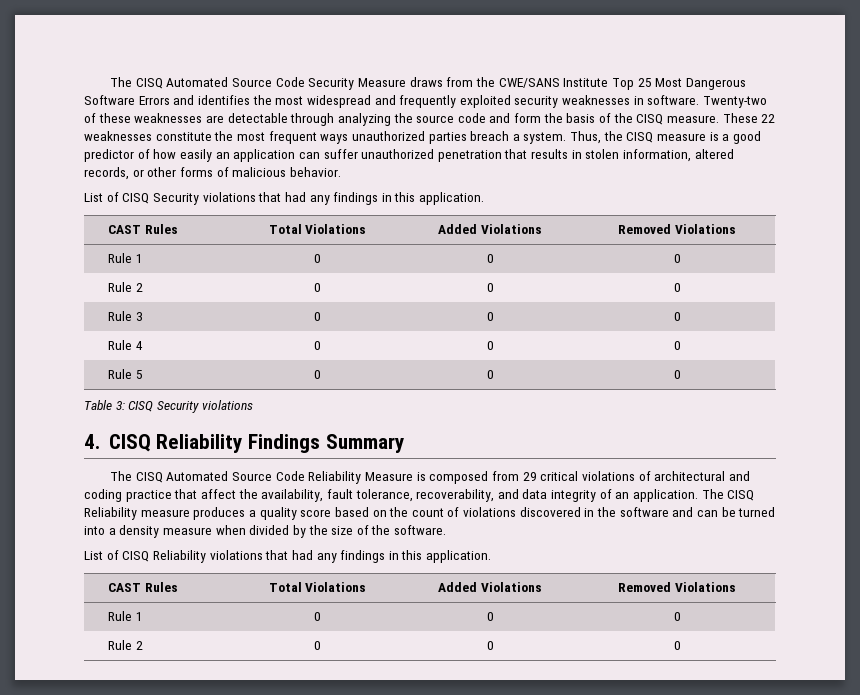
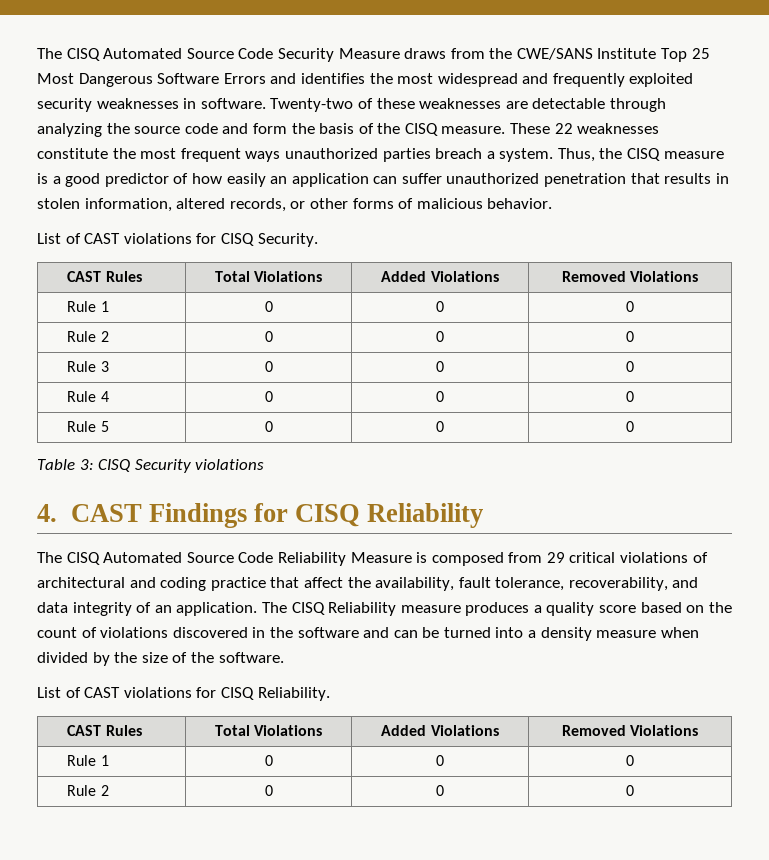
- List of CISQ Security violations that had any findings in this application.
+ List of CAST violations for CISQ Security.
- 4. CISQ Reliability Findings Summary
+ 4. CAST Findings for CISQ Reliability
- List of CISQ Reliability violations that had any findings in this application.
+ List of CAST violations for CISQ Reliability.

